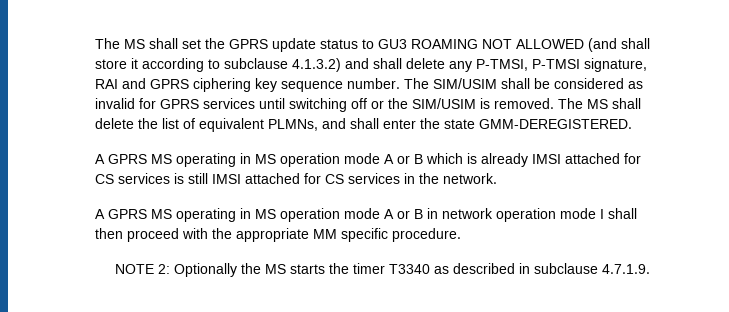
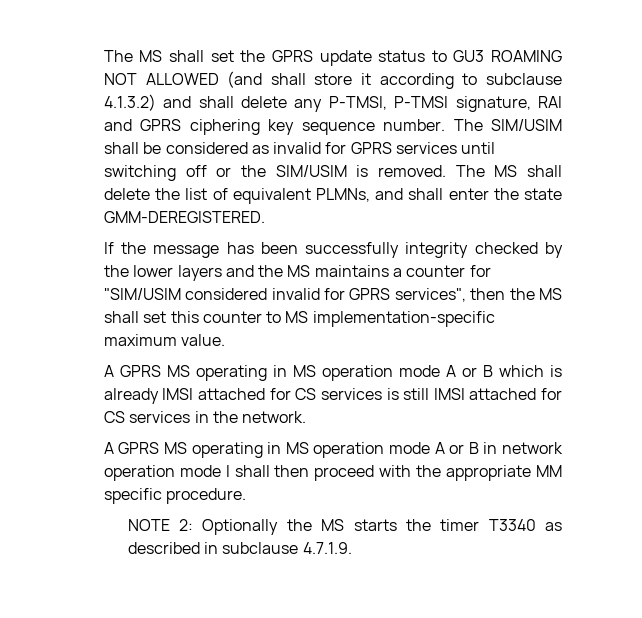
+ If the message has been successfully integrity checked by the lower layers and the MS maintains a counter for "SIM/USIM considered invalid for GPRS services", then the MS shall set this counter to MS implementation-specific maximum value.

